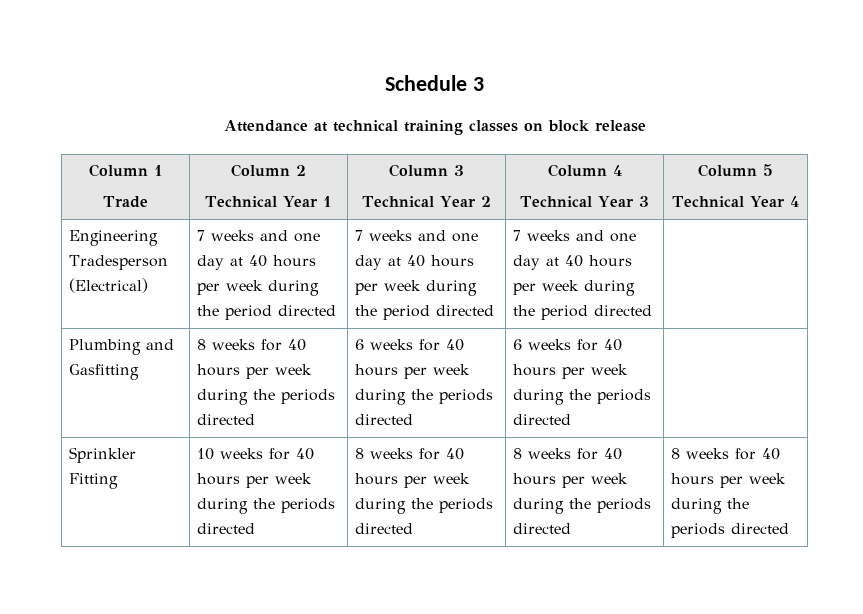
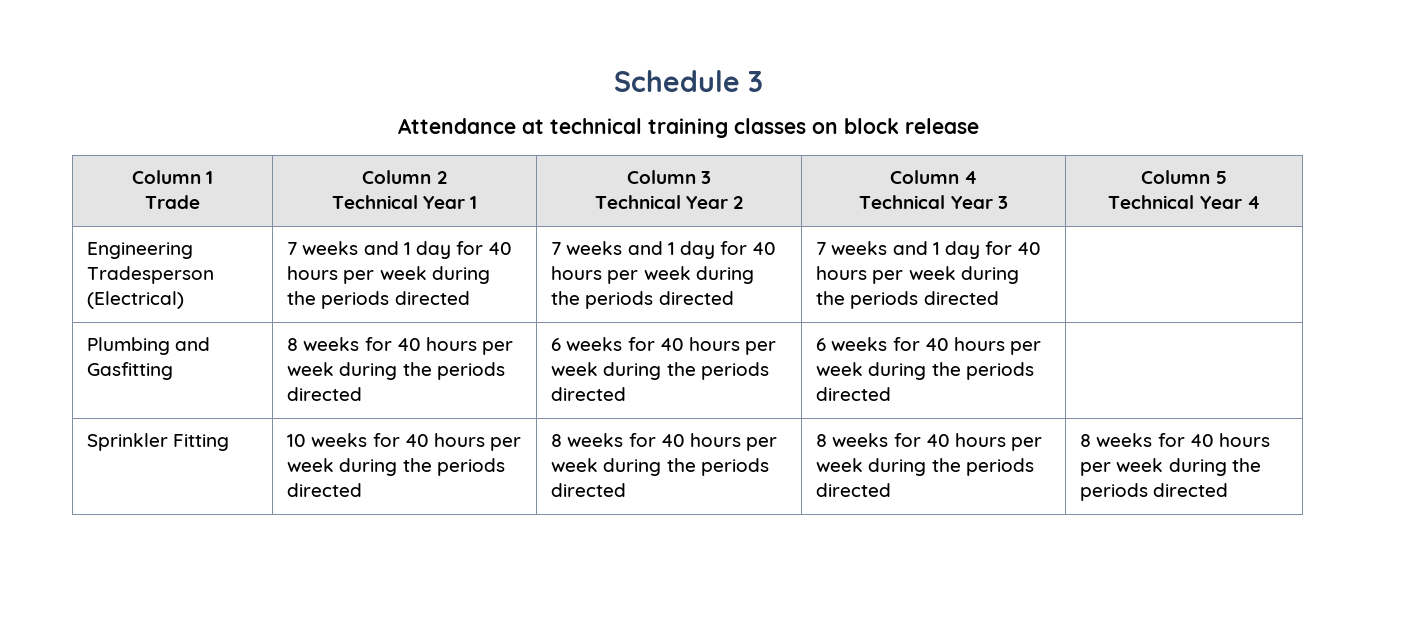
- 7 weeks and one day at 40 hours per week during the period directed | 7 weeks and one day at 40 hours per week during the period directed | 7 weeks and one day at 40 hours per week during the period directed
+ 7 weeks and 1 day for 40 hours per week during the periods directed | 7 weeks and 1 day for 40 hours per week during the periods directed | 7 weeks and 1 day for 40 hours per week during the periods directed

